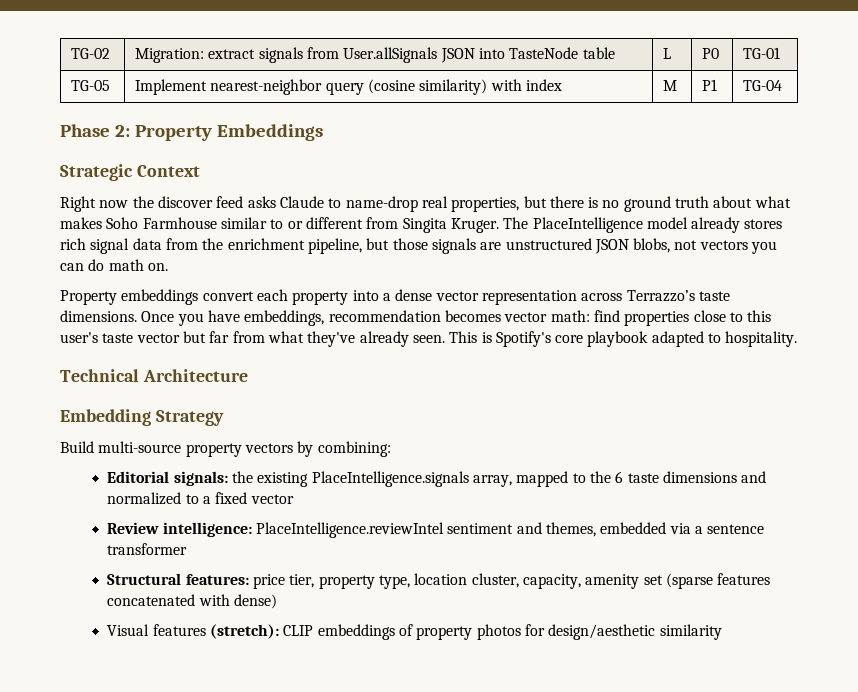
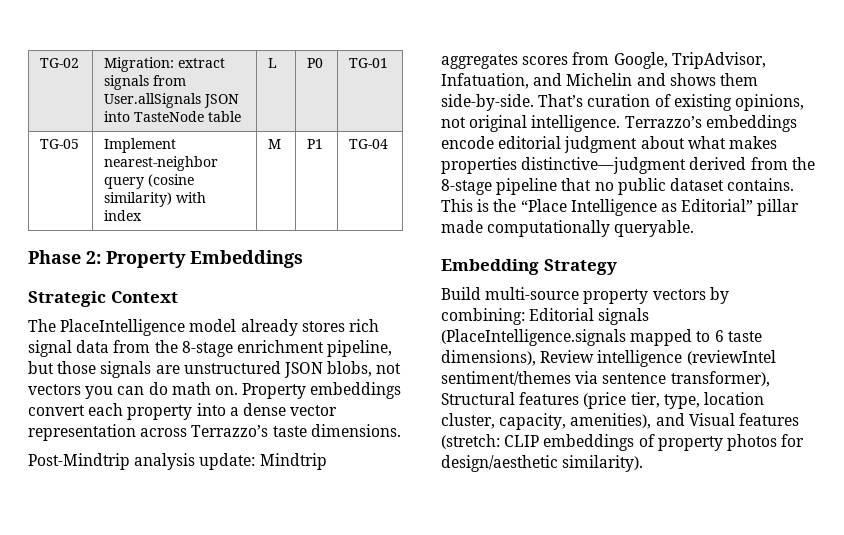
- Right now the discover feed asks Claude to name-drop real properties, but there is no ground truth about what makes Soho Farmhouse similar to or different from Singita Kruger. The PlaceIntelligence model already stores rich signal data from the enrichment pipeline, but those signals are unstructured JSON blobs, not vectors you can do math on.
- Property embeddings convert each property into a dense vector representation across Terrazzo’s taste dimensions. Once you have embeddings, recommendation becomes vector math: find properties close to this user's taste vector but far from what they've already seen. This is Spotify's core playbook adapted to hospitality.
- Technical Architecture
+ The PlaceIntelligence model already stores rich signal data from the 8-stage enrichment pipeline, but those signals are unstructured JSON blobs, not vectors you can do math on. Property embeddings convert each property into a dense vector representation across Terrazzo’s taste dimensions.
+ Post-Mindtrip analysis update: Mindtrip aggregates scores from Google, TripAdvisor, Infatuation, and Michelin and shows them side-by-side. That’s curation of existing opinions, not original intelligence. Terrazzo’s embeddings encode editorial judgment about what makes properties distinctive—judgment derived from the 8-stage pipeline that no public dataset contains. This is the “Place Intelligence as Editorial” pillar made computationally queryable.
- Build multi-source property vectors by combining:
- Editorial signals: the existing PlaceIntelligence.signals array, mapped to the 6 taste dimensions and normalized to a fixed vector
- Review intelligence: PlaceIntelligence.reviewIntel sentiment and themes, embedded via a sentence transformer
- Structural features: price tier, property type, location cluster, capacity, amenity set (sparse features concatenated with dense)
- Visual features (stretch): CLIP embeddings of property photos for design/aesthetic similarity
+ Build multi-source property vectors by combining: Editorial signals (PlaceIntelligence.signals mapped to 6 taste dimensions), Review intelligence (reviewIntel sentiment/themes via sentence transformer), Structural features (price tier, type, location cluster, capacity, amenities), and Visual features (stretch: CLIP embeddings of property photos for design/aesthetic similarity).

